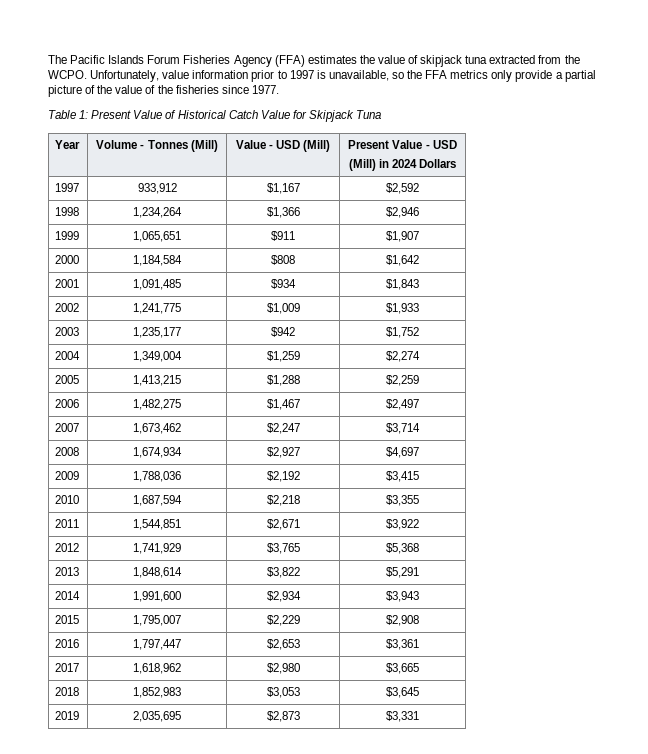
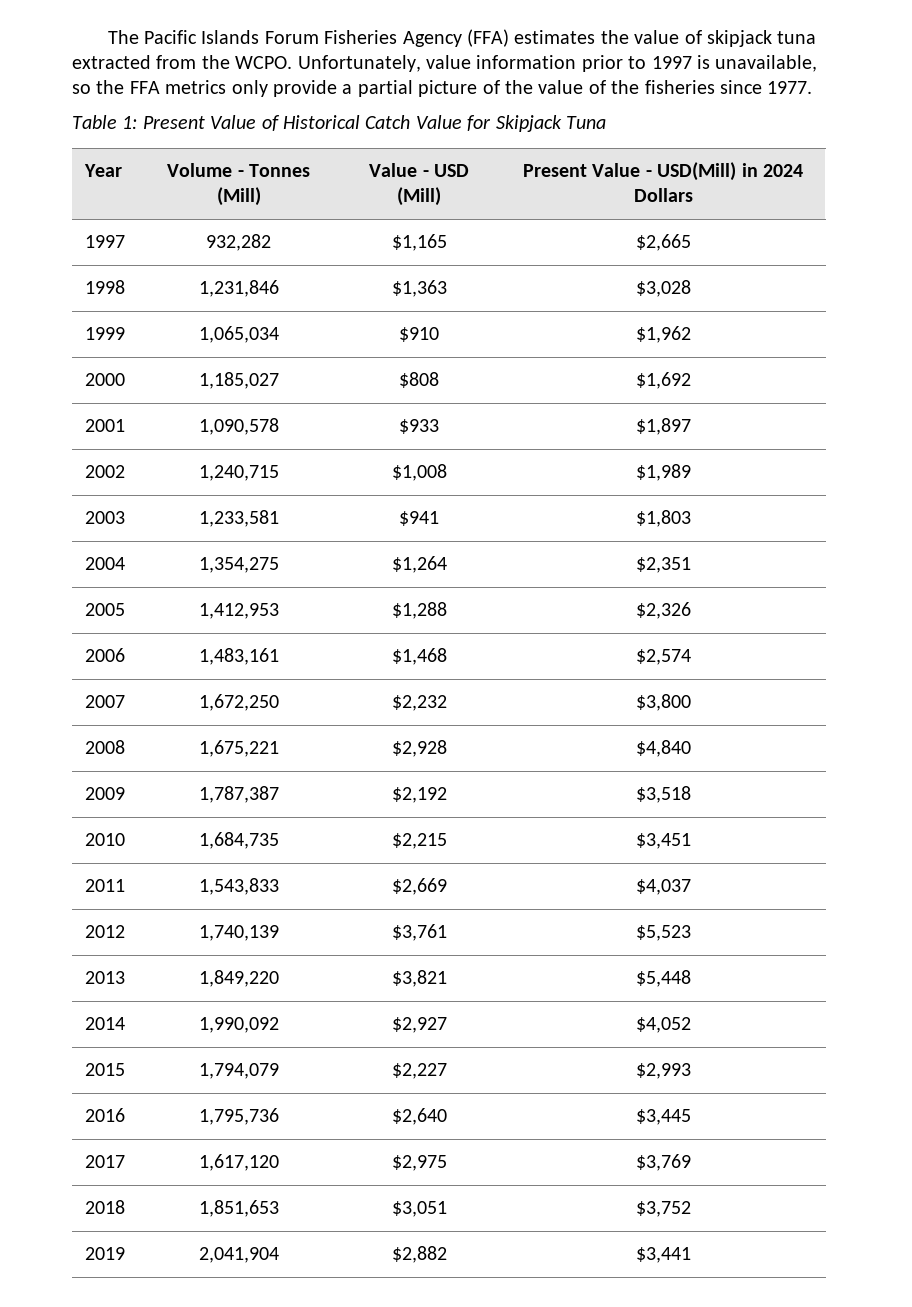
- Year | Volume - Tonnes (Mill) | Value - USD (Mill) | Present Value - USD
- (Mill) in 2024 Dollars
+ Year | Volume - Tonnes (Mill) | Value - USD (Mill) | Present Value - USD(Mill) in 2024 Dollars
- 1997 | 933,912 | $1,167 | $2,592
- 1998 | 1,234,264 | $1,366 | $2,946
- 1999 | 1,065,651 | $911 | $1,907
+ 1997 | 932,282 | $1,165 | $2,665
+ 1998 | 1,231,846 | $1,363 | $3,028
+ 1999 | 1,065,034 | $910 | $1,962
- 2000 | 1,184,584 | $808 | $1,642
+ 2000 | 1,185,027 | $808 | $1,692
- 2001 | 1,091,485 | $934 | $1,843
- 2002 | 1,241,775 | $1,009 | $1,933
- 2003 | 1,235,177 | $942 | $1,752
- 2004 | 1,349,004 | $1,259 | $2,274
+ 2001 | 1,090,578 | $933 | $1,897
+ 2002 | 1,240,715 | $1,008 | $1,989
+ 2003 | 1,233,581 | $941 | $1,803
+ 2004 | 1,354,275 | $1,264 | $2,351
- 2005 | 1,413,215 | $1,288 | $2,259
+ 2005 | 1,412,953 | $1,288 | $2,326
- 2006 | 1,482,275 | $1,467 | $2,497
- 2007 | 1,673,462 | $2,247 | $3,714
- 2008 | 1,674,934 | $2,927 | $4,697
- 2009 | 1,788,036 | $2,192 | $3,415
- 2010 | 1,687,594 | $2,218 | $3,355
- 2011 | 1,544,851 | $2,671 | $3,922
- 2012 | 1,741,929 | $3,765 | $5,368
- 2013 | 1,848,614 | $3,822 | $5,291
- 2014 | 1,991,600 | $2,934 | $3,943
- 2015 | 1,795,007 | $2,229 | $2,908
- 2016 | 1,797,447 | $2,653 | $3,361
- 2017 | 1,618,962 | $2,980 | $3,665
- 2018 | 1,852,983 | $3,053 | $3,645
- 2019 | 2,035,695 | $2,873 | $3,331
+ 2006 | 1,483,161 | $1,468 | $2,574
+ 2007 | 1,672,250 | $2,232 | $3,800
+ 2008 | 1,675,221 | $2,928 | $4,840
+ 2009 | 1,787,387 | $2,192 | $3,518
+ 2010 | 1,684,735 | $2,215 | $3,451
+ 2011 | 1,543,833 | $2,669 | $4,037
+ 2012 | 1,740,139 | $3,761 | $5,523
+ 2013 | 1,849,220 | $3,821 | $5,448
+ 2014 | 1,990,092 | $2,927 | $4,052
+ 2015 | 1,794,079 | $2,227 | $2,993
+ 2016 | 1,795,736 | $2,640 | $3,445
+ 2017 | 1,617,120 | $2,975 | $3,769
+ 2018 | 1,851,653 | $3,051 | $3,752
+ 2019 | 2,041,904 | $2,882 | $3,441

